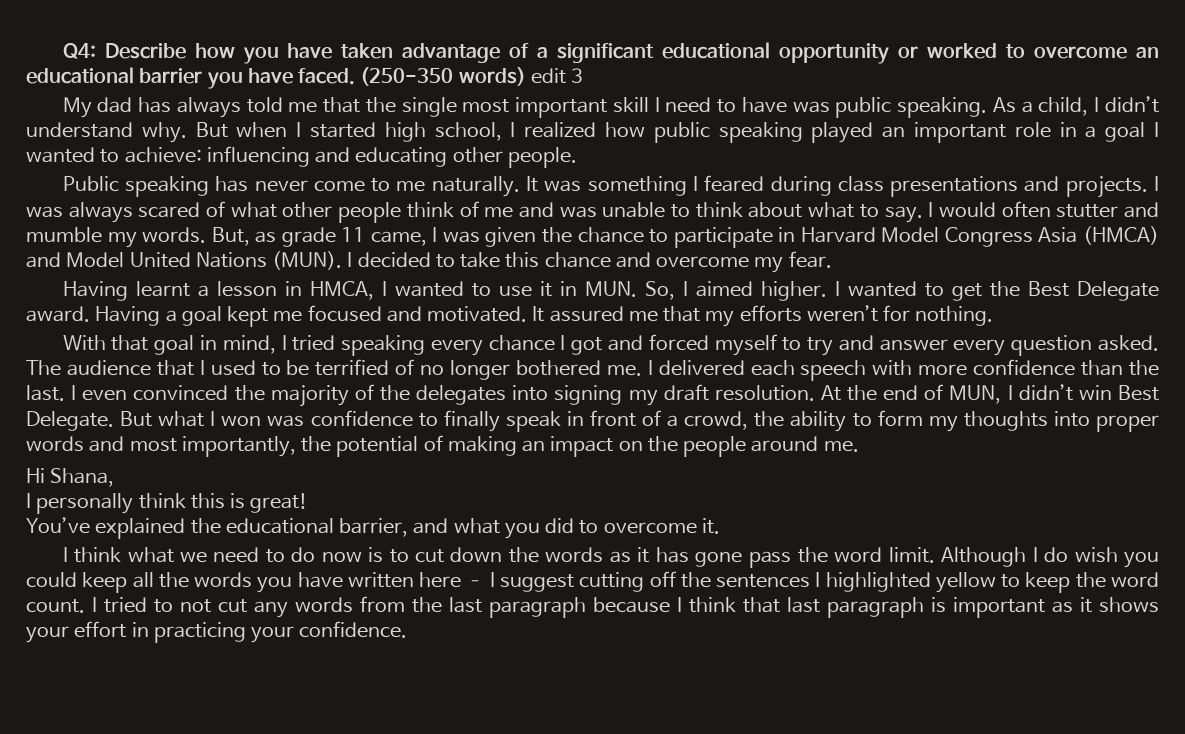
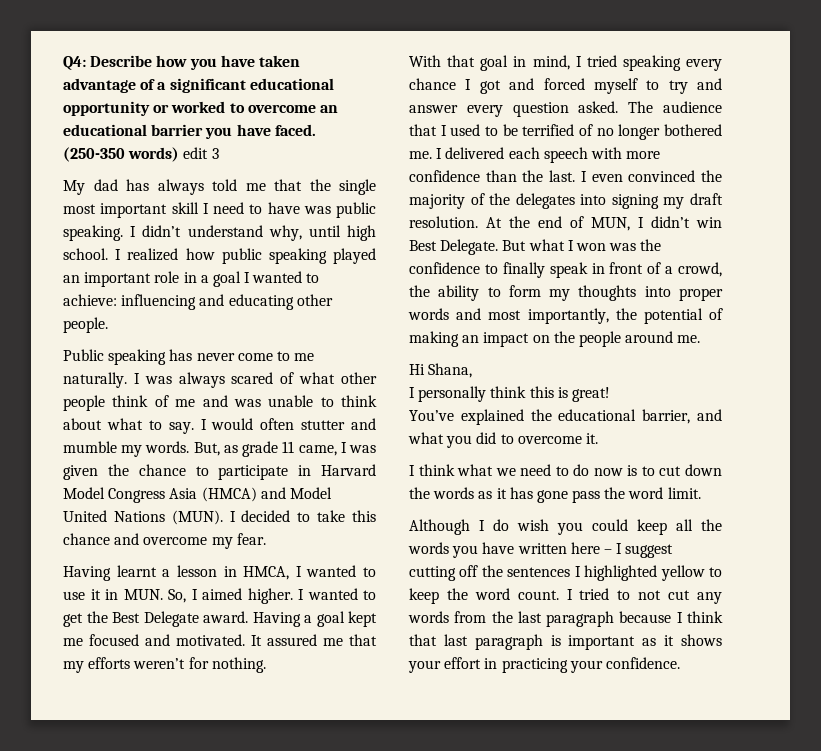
- As a child, I didn’t understand why. But when I started high school, I realized how public speaking played an important role in a goal I wanted to achieve: influencing and educating other people.
+ I didn’t understand why, until high school. I realized how public speaking played an important role in a goal I wanted to achieve: influencing and educating other people.
- It was something I feared during class presentations and projects.
- But what I won was confidence to finally speak in front of a crowd, the ability to form my thoughts into proper words and most importantly, the potential of making an impact on the people around me.
+ But what I won was the confidence to finally speak in front of a crowd, the ability to form my thoughts into proper words and most importantly, the potential of making an impact on the people around me.
- I think what we need to do now is to cut down the words as it has gone pass the word limit. Although I do wish you could keep all the words you have written here – I suggest cutting off the sentences I highlighted yellow to keep the word count.
+ I think what we need to do now is to cut down the words as it has gone pass the word limit.
+ Although I do wish you could keep all the words you have written here – I suggest cutting off the sentences I highlighted yellow to keep the word count.

